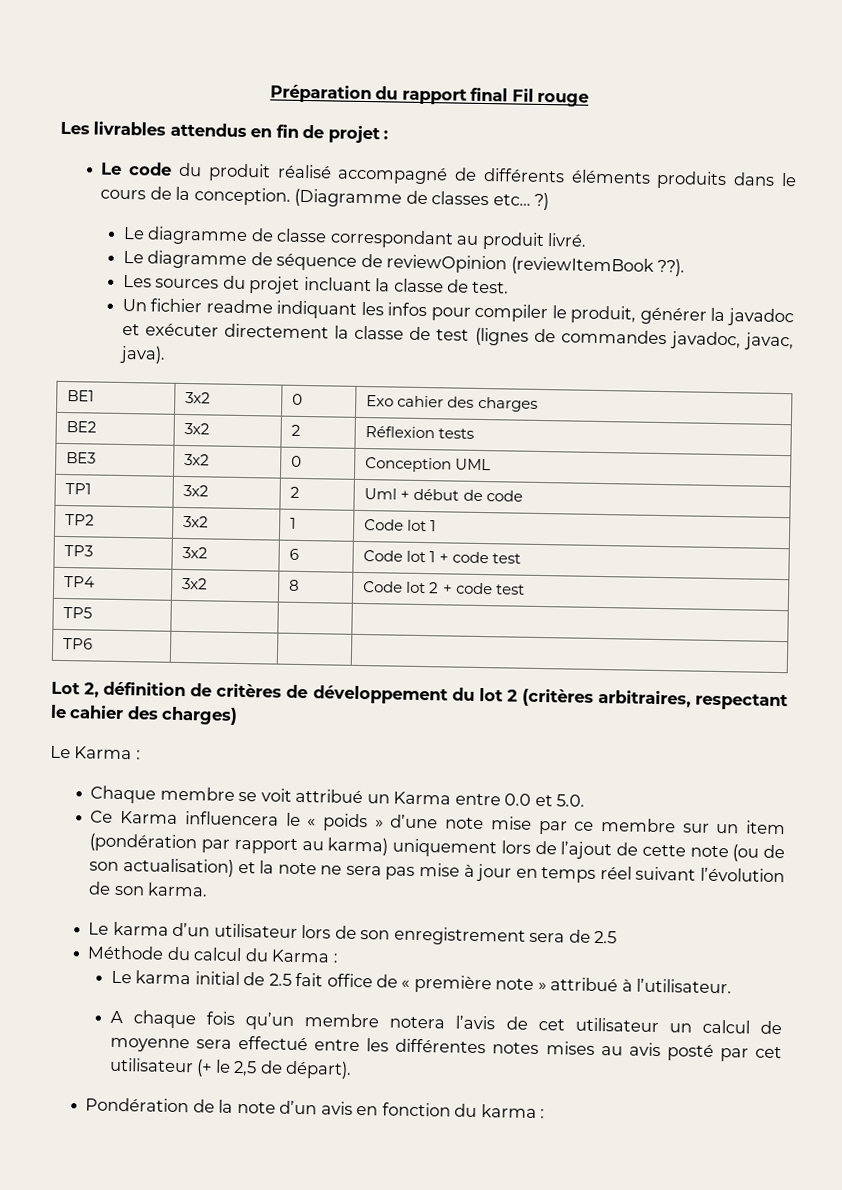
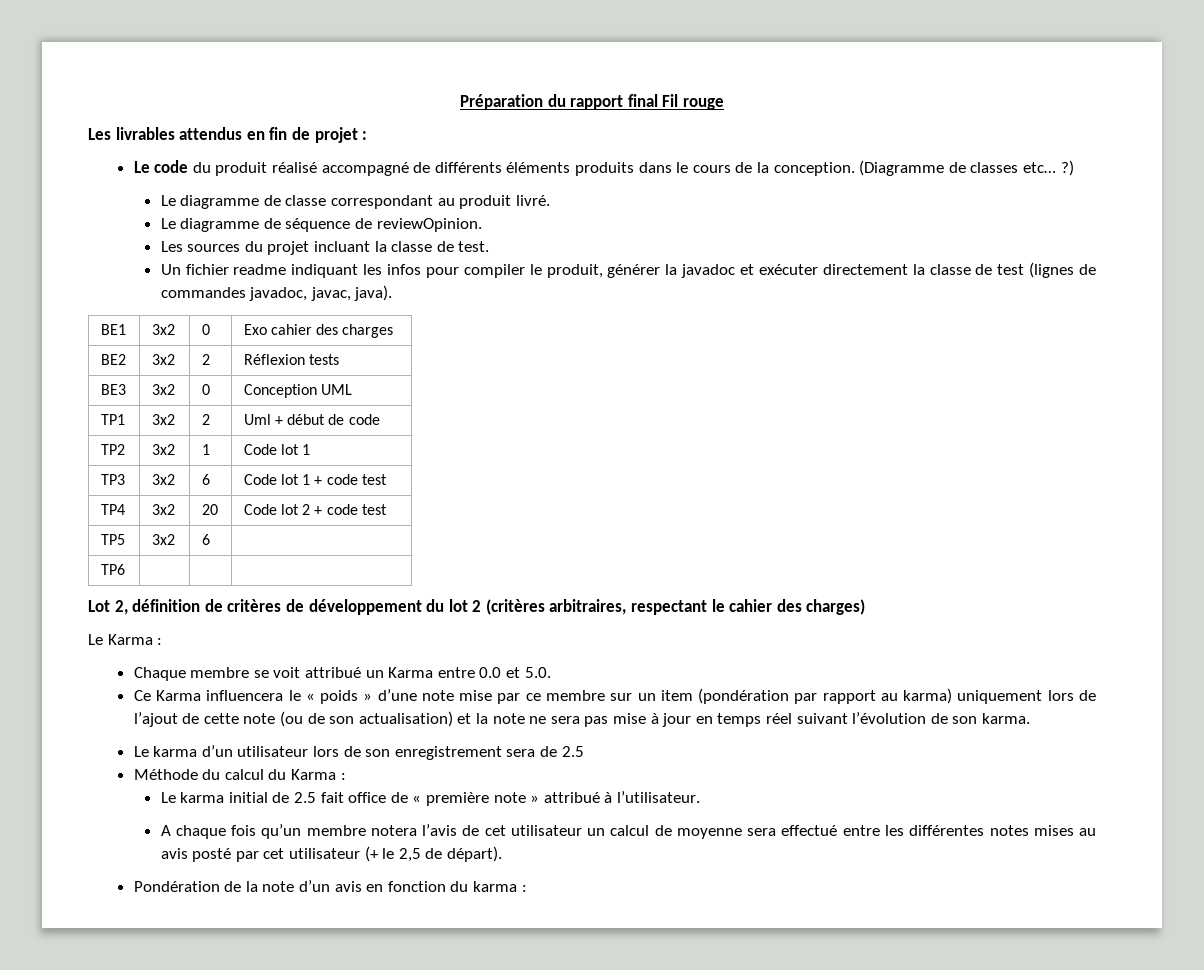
- Le diagramme de séquence de reviewOpinion (reviewItemBook ??).
+ Le diagramme de séquence de reviewOpinion.
- TP4 | 3x2 | 8 | Code lot 2 + code test
+ TP4 | 3x2 | 20 | Code lot 2 + code test
- TP5 | | |
+ TP5 | 3x2 | 6 |

